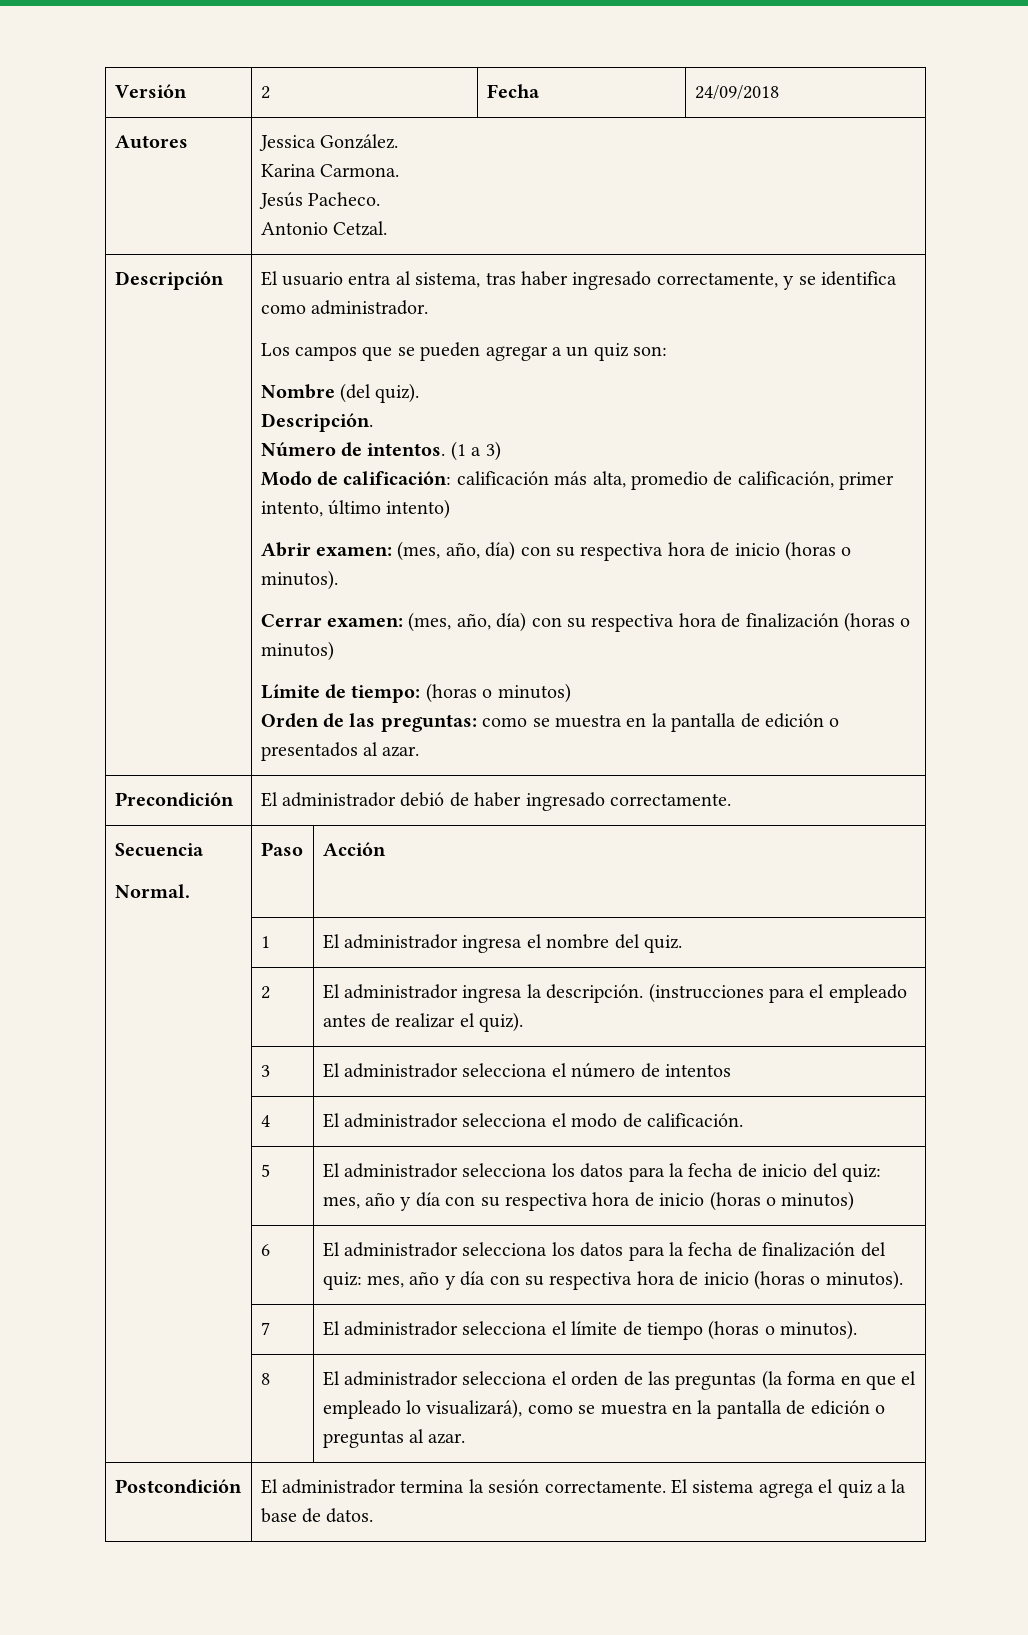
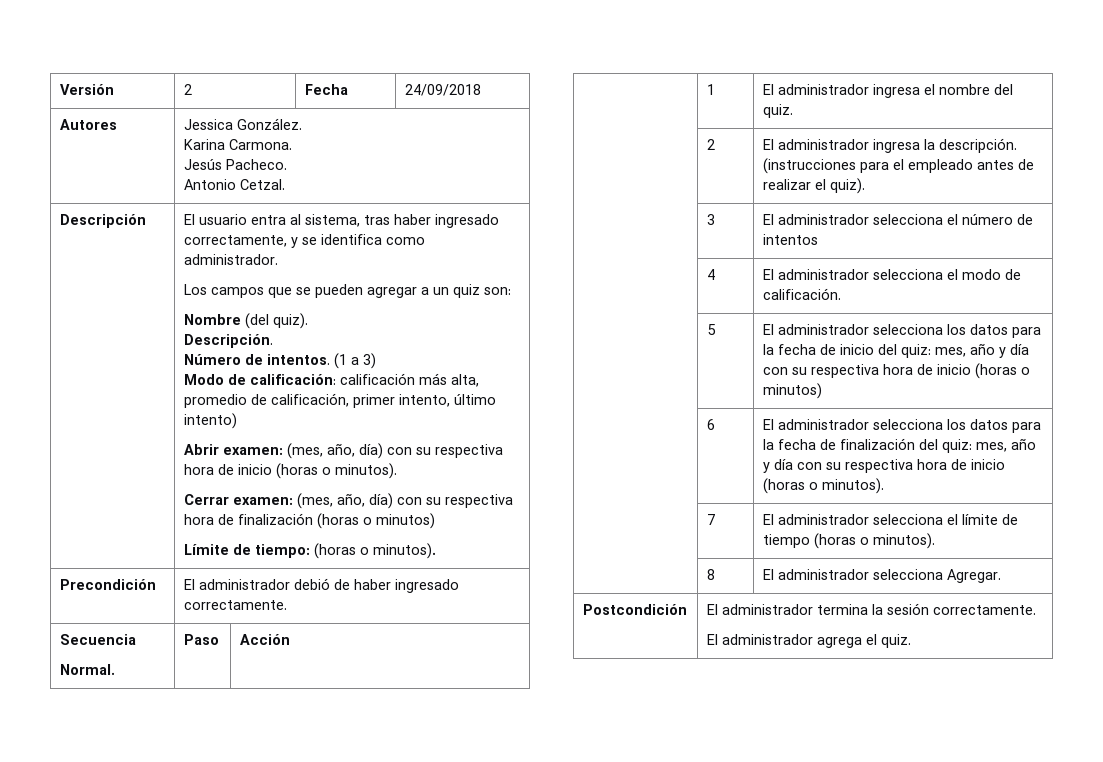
- Límite de tiempo: (horas o minutos)
- Orden de las preguntas: como se muestra en la pantalla de edición o presentados al azar.
+ Límite de tiempo: (horas o minutos).
- | 8 | El administrador selecciona el orden de las preguntas (la forma en que el empleado lo visualizará), como se muestra en la pantalla de edición o preguntas al azar.
+ | 8 | El administrador selecciona Agregar.
- Postcondición | El administrador termina la sesión correctamente. El sistema agrega el quiz a la base de datos.
+ Postcondición | El administrador termina la sesión correctamente.
+ El administrador agrega el quiz.

